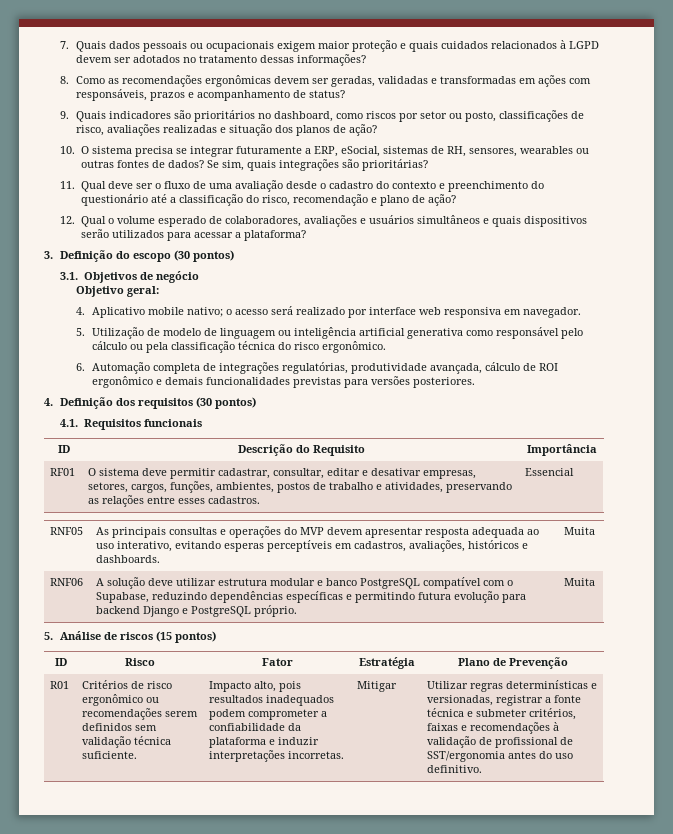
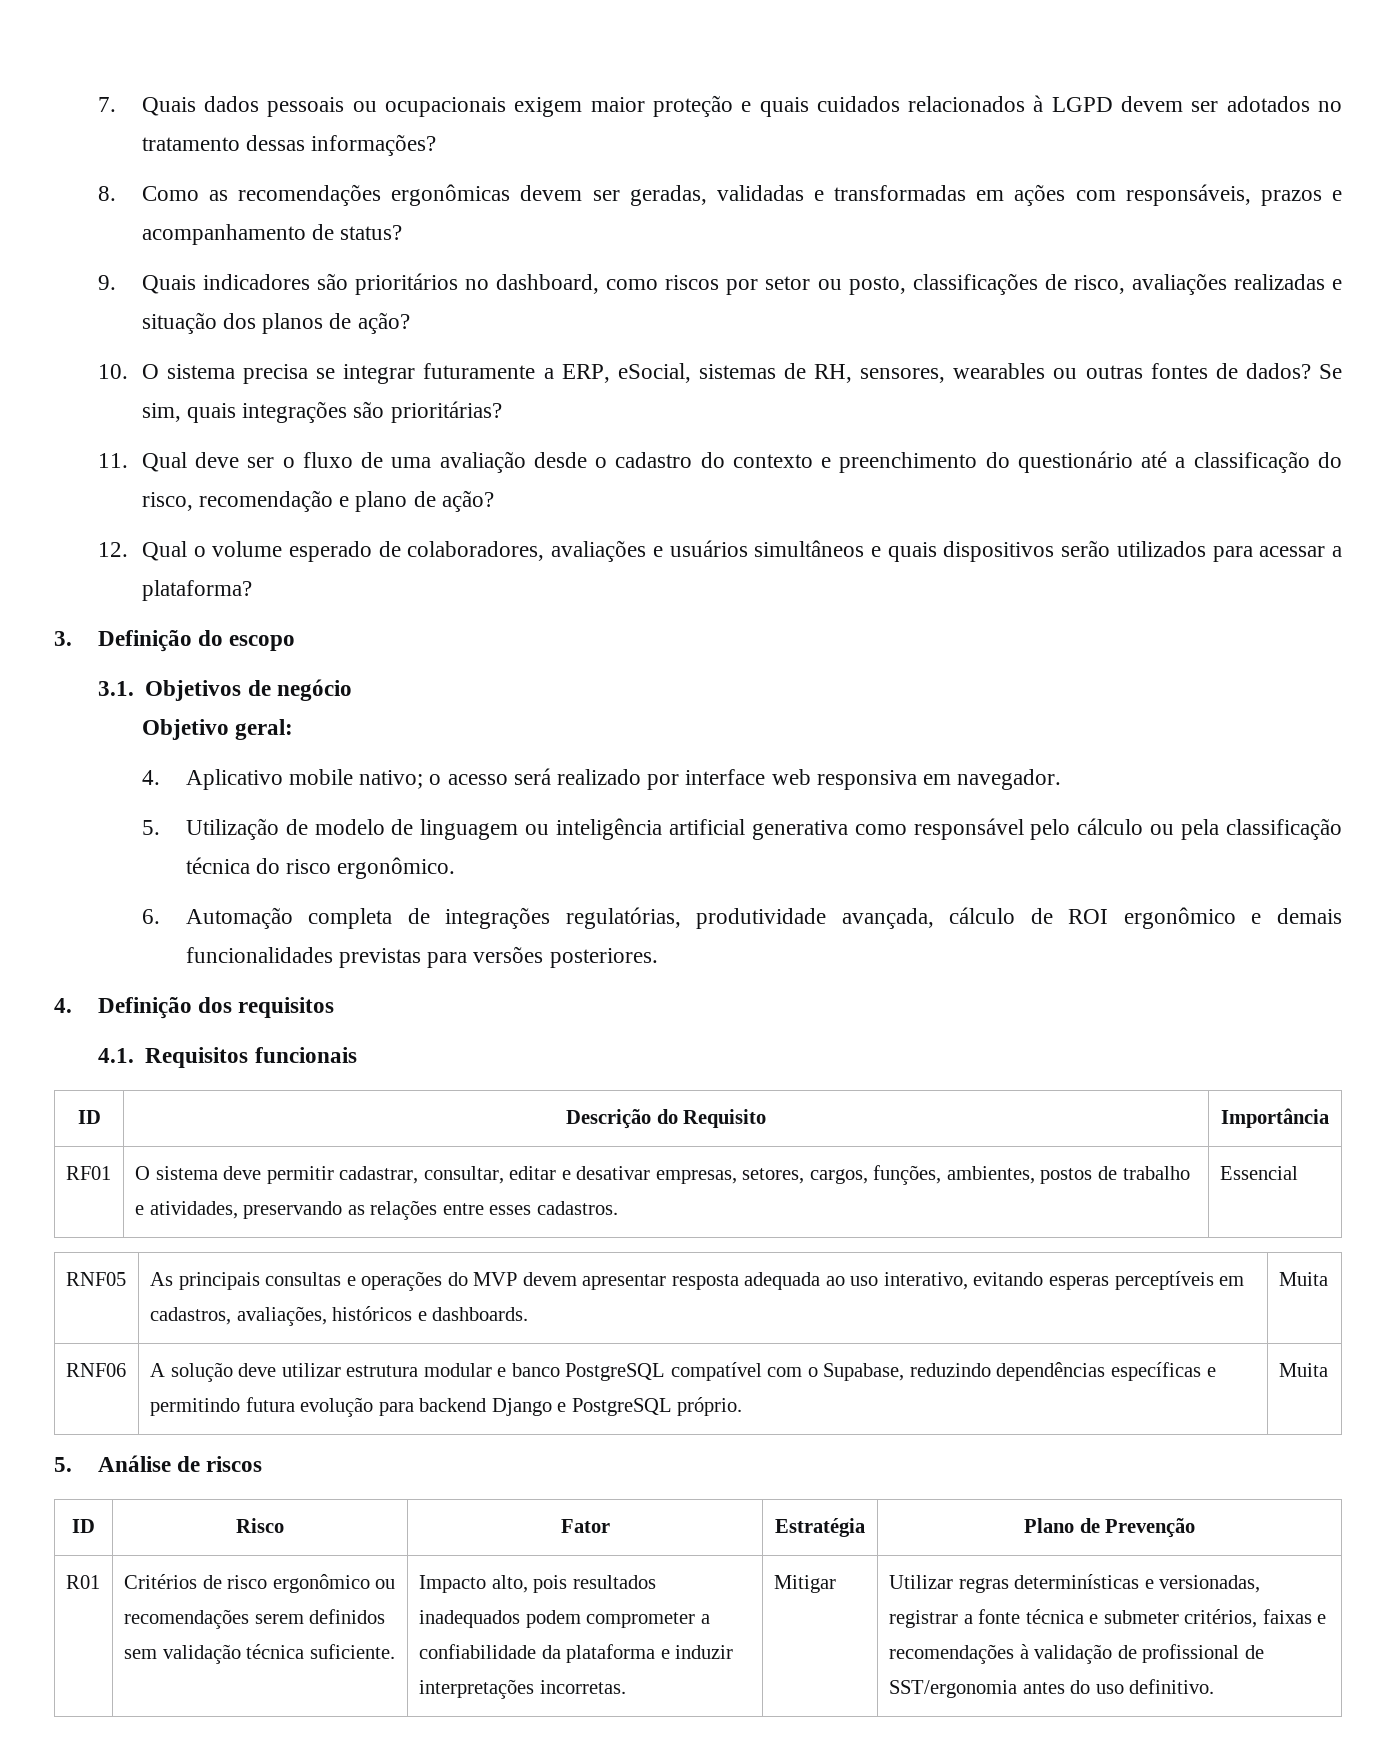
- 3. Definição do escopo (30 pontos)
+ 3. Definição do escopo
- 4. Definição dos requisitos (30 pontos)
+ 4. Definição dos requisitos
- 5. Análise de riscos (15 pontos)
+ 5. Análise de riscos

